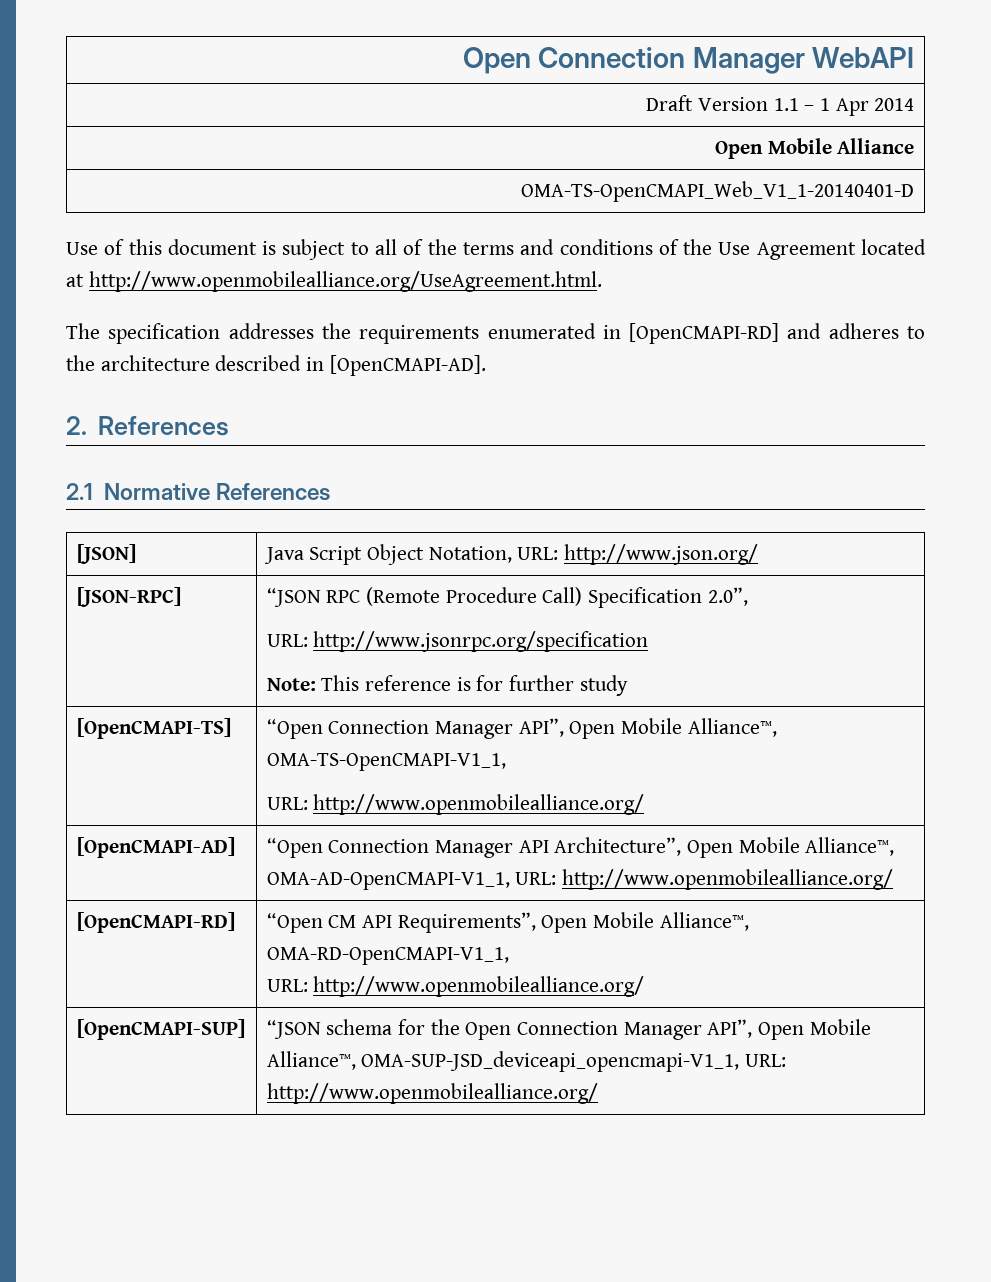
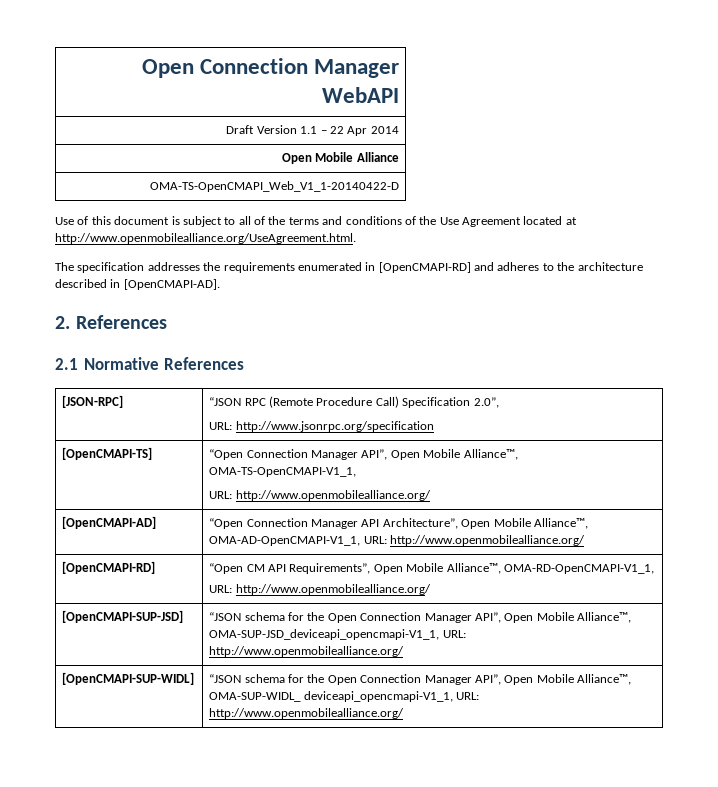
- Draft Version 1.1 – 1 Apr 2014
+ Draft Version 1.1 – 22 Apr 2014
- OMA-TS-OpenCMAPI_Web_V1_1-20140401-D
+ OMA-TS-OpenCMAPI_Web_V1_1-20140422-D
- [JSON] | Java Script Object Notation, URL: http://www.json.org/
  [JSON-RPC] | “JSON RPC (Remote Procedure Call) Specification 2.0”,
  URL: http://www.jsonrpc.org/specification
- Note: This reference is for further study
- [OpenCMAPI-SUP] | “JSON schema for the Open Connection Manager API”, Open Mobile Alliance™, OMA-SUP-JSD_deviceapi_opencmapi-V1_1, URL: http://www.openmobilealliance.org/
+ [OpenCMAPI-SUP-JSD] | “JSON schema for the Open Connection Manager API”, Open Mobile Alliance™, OMA-SUP-JSD_deviceapi_opencmapi-V1_1, URL: http://www.openmobilealliance.org/
+ [OpenCMAPI-SUP-WIDL] | “JSON schema for the Open Connection Manager API”, Open Mobile Alliance™, OMA-SUP-WIDL_ deviceapi_opencmapi-V1_1, URL: http://www.openmobilealliance.org/

